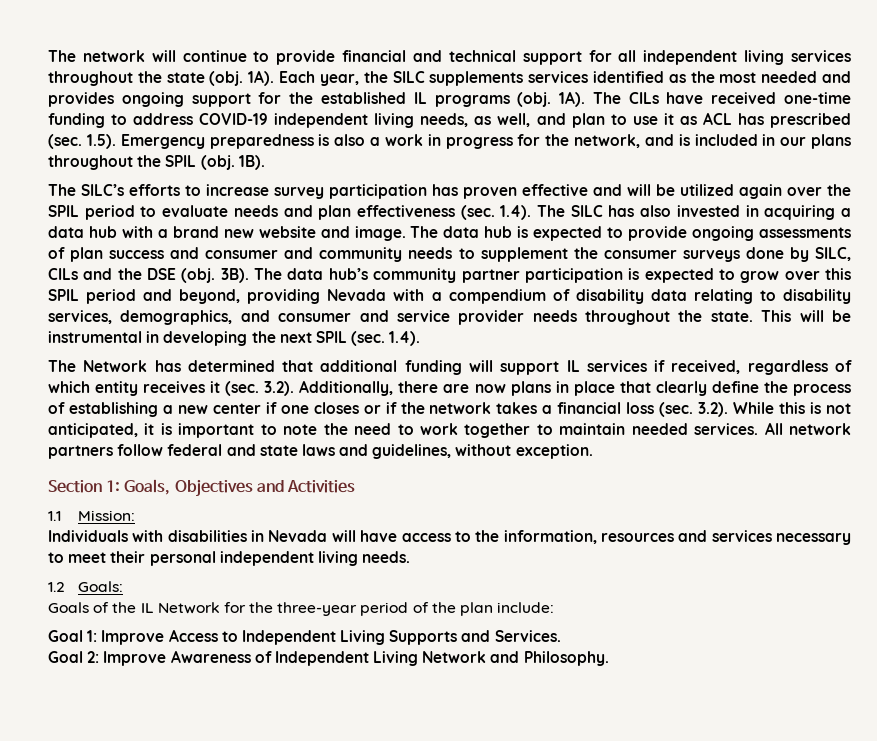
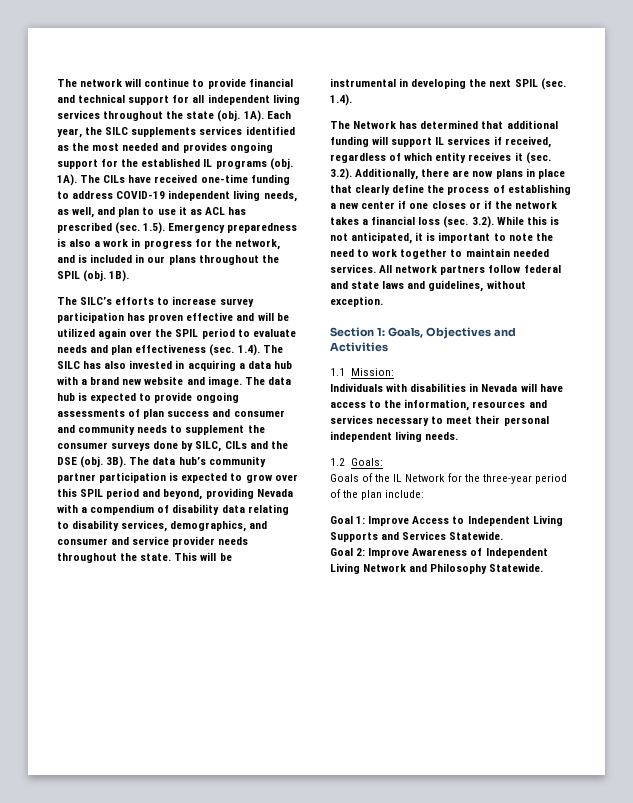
- Goal 1: Improve Access to Independent Living Supports and Services.
+ Goal 1: Improve Access to Independent Living Supports and Services Statewide.
- Goal 2: Improve Awareness of Independent Living Network and Philosophy.
+ Goal 2: Improve Awareness of Independent Living Network and Philosophy Statewide.

